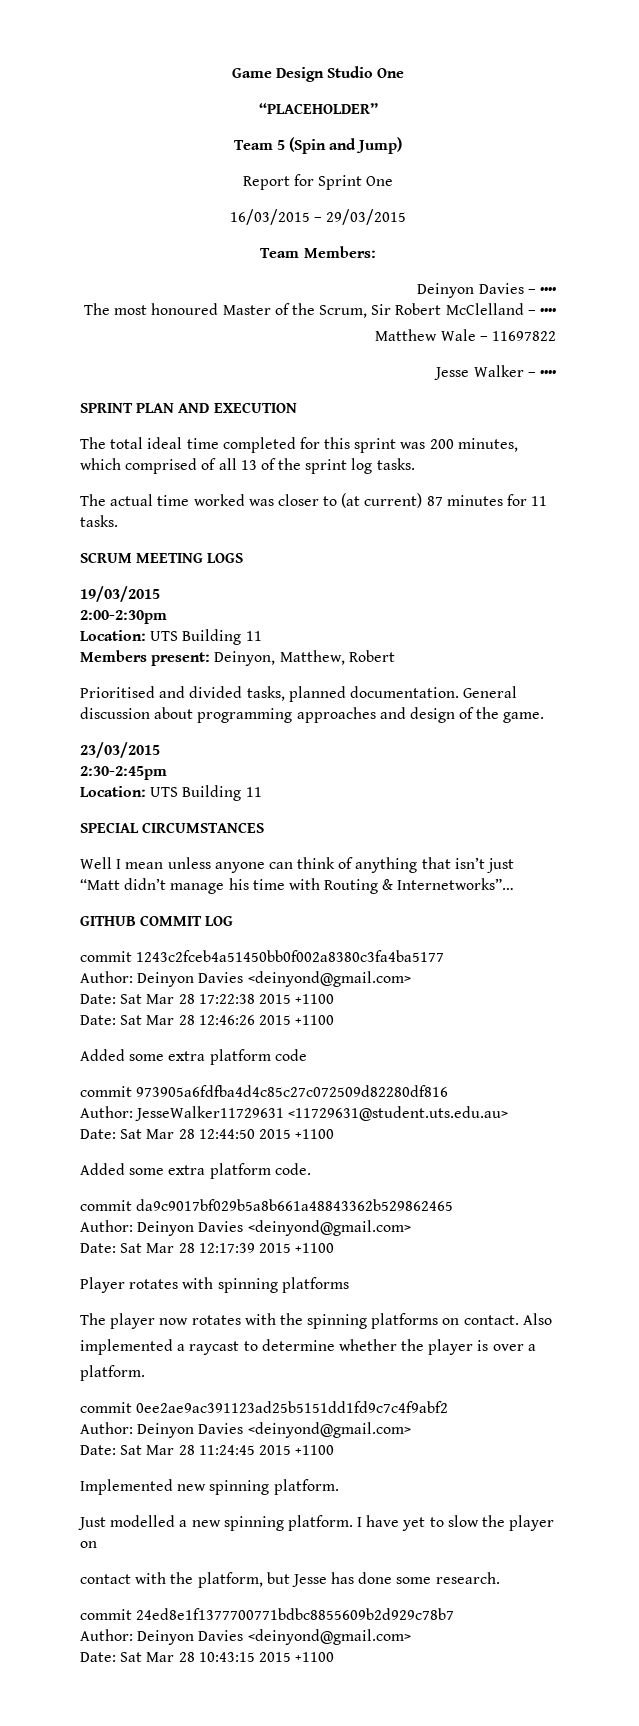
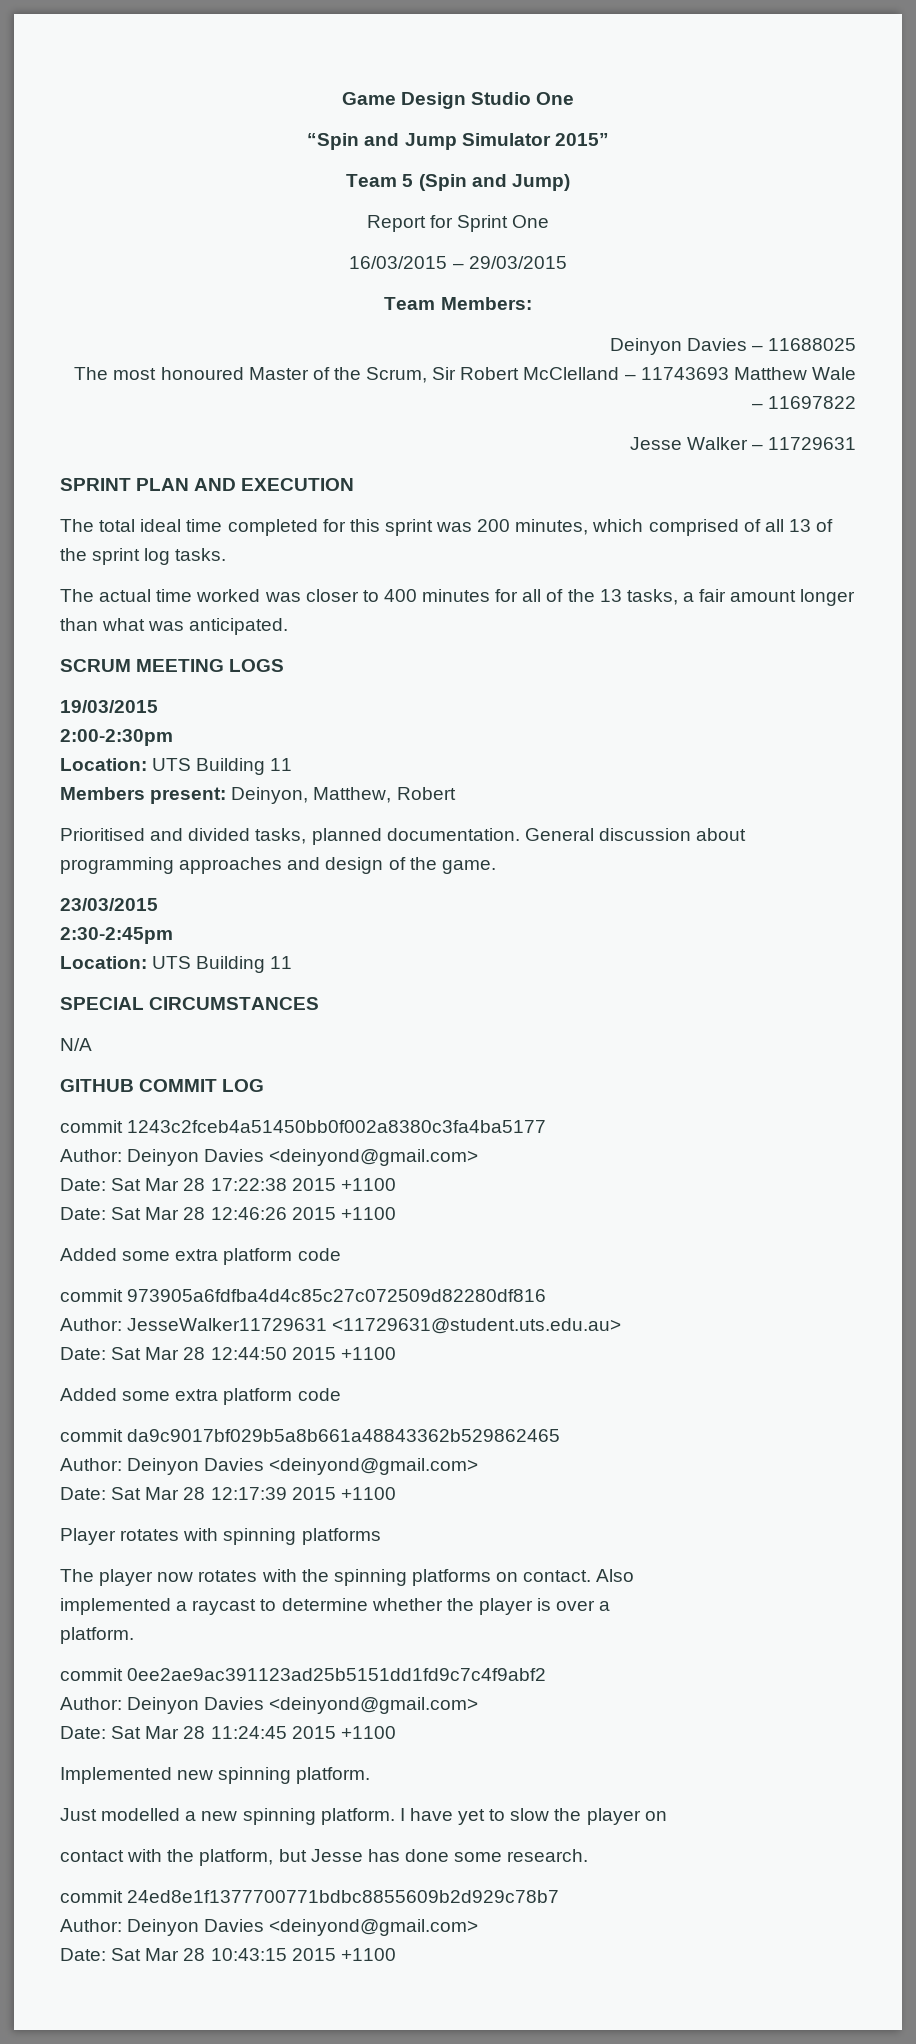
- “PLACEHOLDER”
+ “Spin and Jump Simulator 2015”
- Deinyon Davies – ••••
+ Deinyon Davies – 11688025
- The most honoured Master of the Scrum, Sir Robert McClelland – ••••
- Matthew Wale – 11697822
+ The most honoured Master of the Scrum, Sir Robert McClelland – 11743693 Matthew Wale – 11697822
- Jesse Walker – ••••
+ Jesse Walker – 11729631
- The actual time worked was closer to (at current) 87 minutes for 11 tasks.
+ The actual time worked was closer to 400 minutes for all of the 13 tasks, a fair amount longer than what was anticipated.
- Well I mean unless anyone can think of anything that isn’t just “Matt didn’t manage his time with Routing & Internetworks”…
+ N/A
  Date: Sat Mar 28 12:44:50 2015 +1100
- Added some extra platform code.
+ Added some extra platform code

